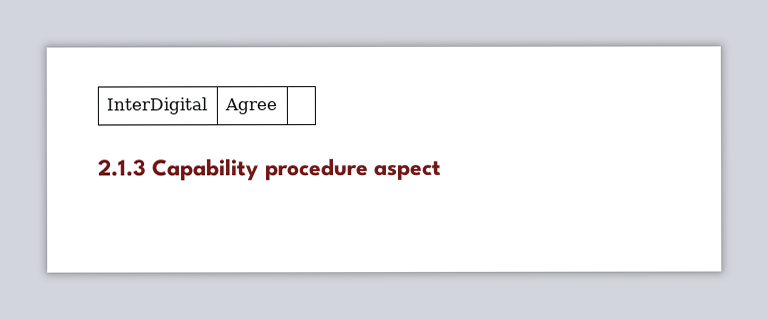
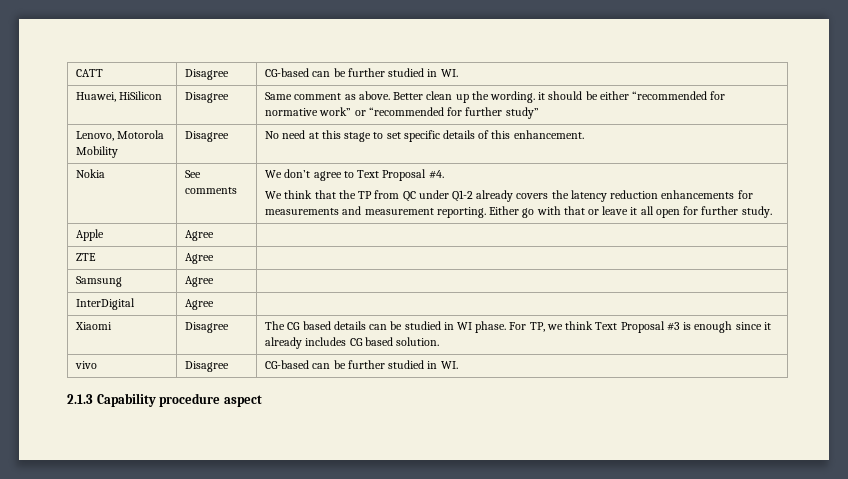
+ CATT | Disagree | CG-based can be further studied in WI.
+ Huawei, HiSilicon | Disagree | Same comment as above. Better clean up the wording. it should be either “recommended for normative work” or “recommended for further study”
+ Lenovo, Motorola Mobility | Disagree | No need at this stage to set specific details of this enhancement.
+ Nokia | See comments | We don’t agree to Text Proposal #4.
+ We think that the TP from QC under Q1-2 already covers the latency reduction enhancements for measurements and measurement reporting. Either go with that or leave it all open for further study.
+ Apple | Agree |
+ ZTE | Agree |
+ Samsung | Agree |
  InterDigital | Agree |
+ Xiaomi | Disagree | The CG based details can be studied in WI phase. For TP, we think Text Proposal #3 is enough since it already includes CG based solution.
+ vivo | Disagree | CG-based can be further studied in WI.

